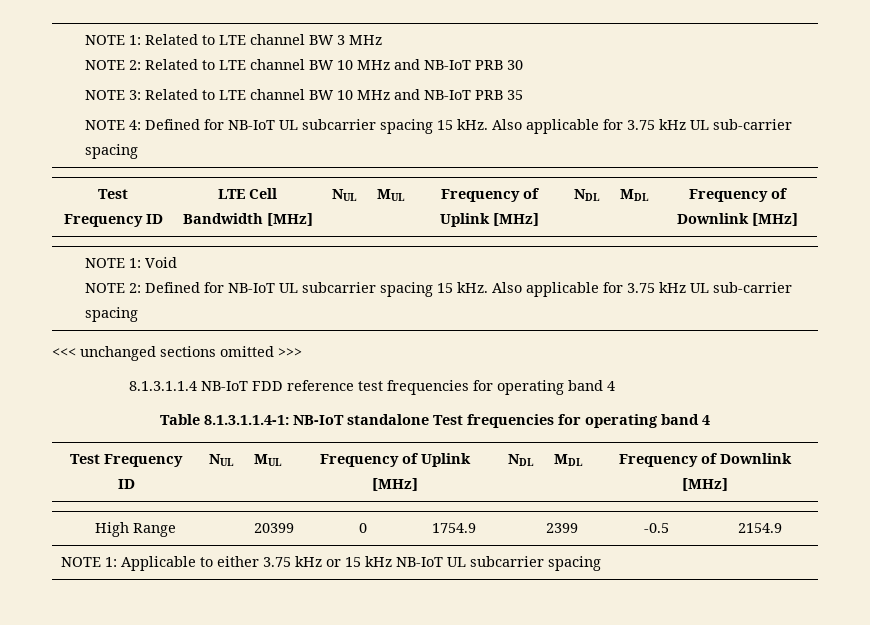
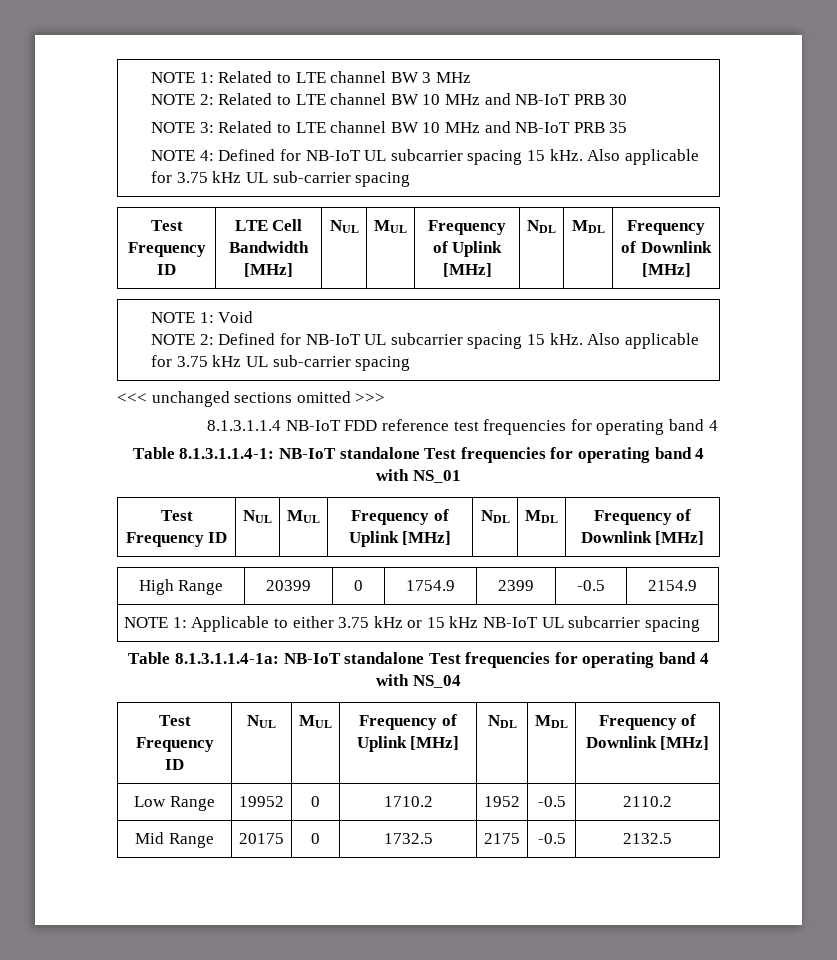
- Table 8.1.3.1.1.4-1: NB-IoT standalone Test frequencies for operating band 4
+ Table 8.1.3.1.1.4-1: NB-IoT standalone Test frequencies for operating band 4 with NS_01
+ Table 8.1.3.1.1.4-1a: NB-IoT standalone Test frequencies for operating band 4 with NS_04
+ Test Frequency ID | NUL | MUL | Frequency of Uplink [MHz] | NDL | MDL | Frequency of Downlink [MHz]
+ Low Range | 19952 | 0 | 1710.2 | 1952 | -0.5 | 2110.2
+ Mid Range | 20175 | 0 | 1732.5 | 2175 | -0.5 | 2132.5

